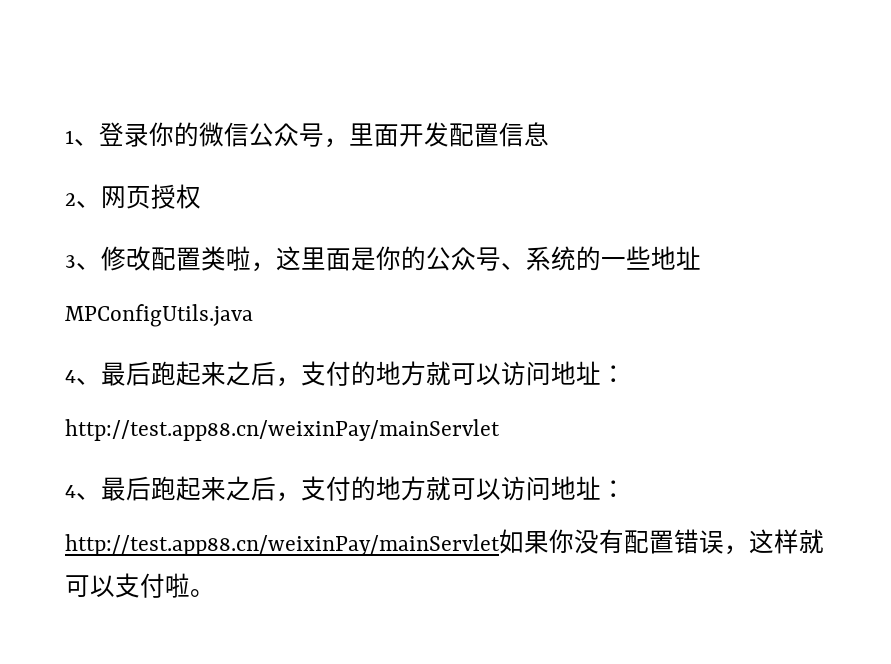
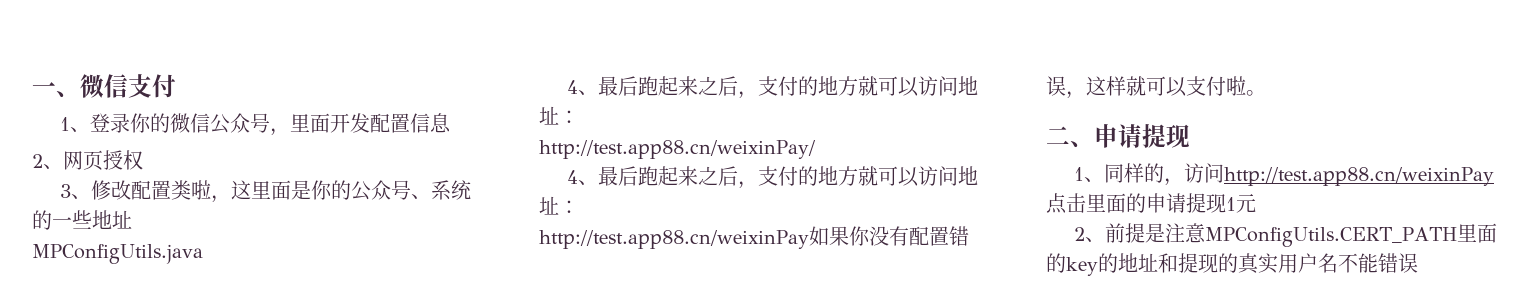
+ 一、微信支付
  MPConfigUtils.java
  4、最后跑起来之后，支付的地方就可以访问地址：
- http://test.app88.cn/weixinPay/mainServlet
+ http://test.app88.cn/weixinPay/
- http://test.app88.cn/weixinPay/mainServlet如果你没有配置错误，这样就可以支付啦。
+ http://test.app88.cn/weixinPay如果你没有配置错误，这样就可以支付啦。
+ 二、申请提现
+ 1、同样的，访问http://test.app88.cn/weixinPay点击里面的申请提现1元
+ 2、前提是注意MPConfigUtils.CERT_PATH里面的key的地址和提现的真实用户名不能错误

